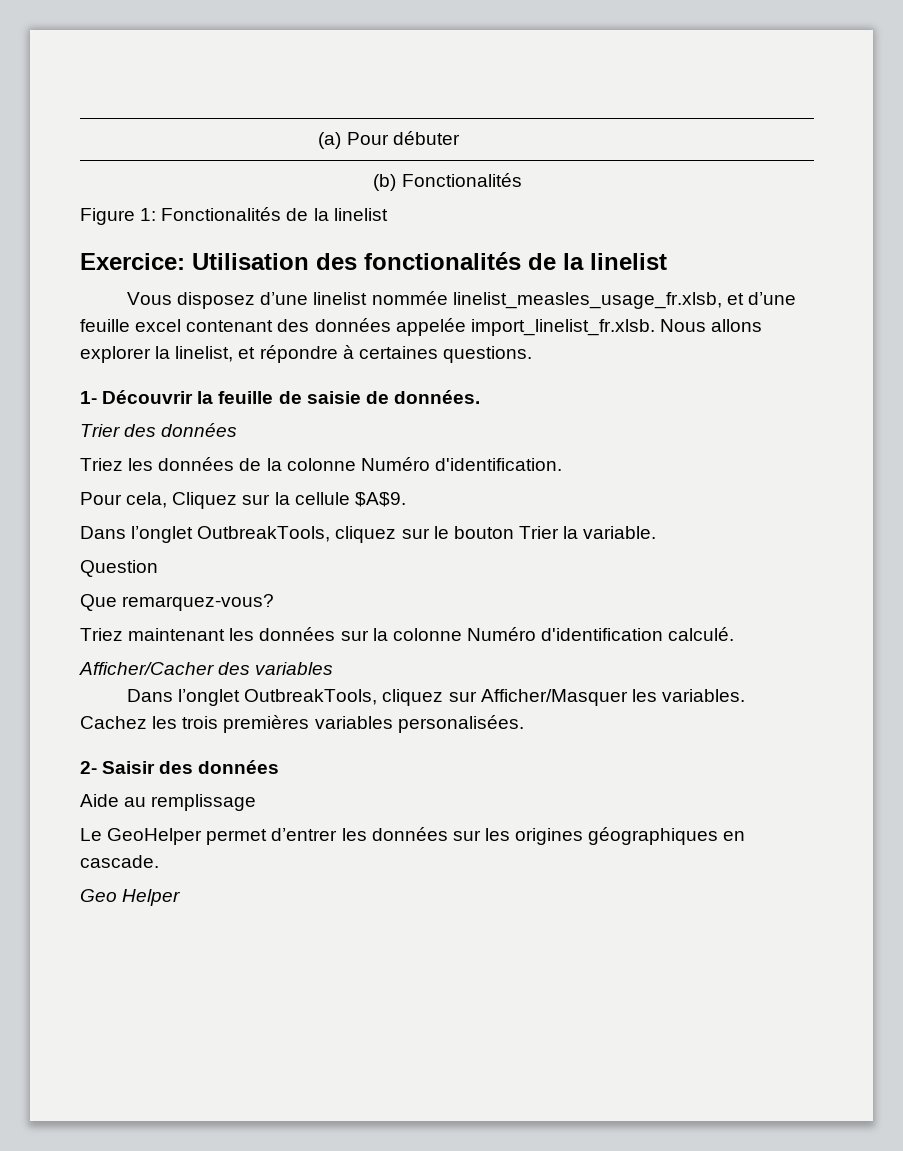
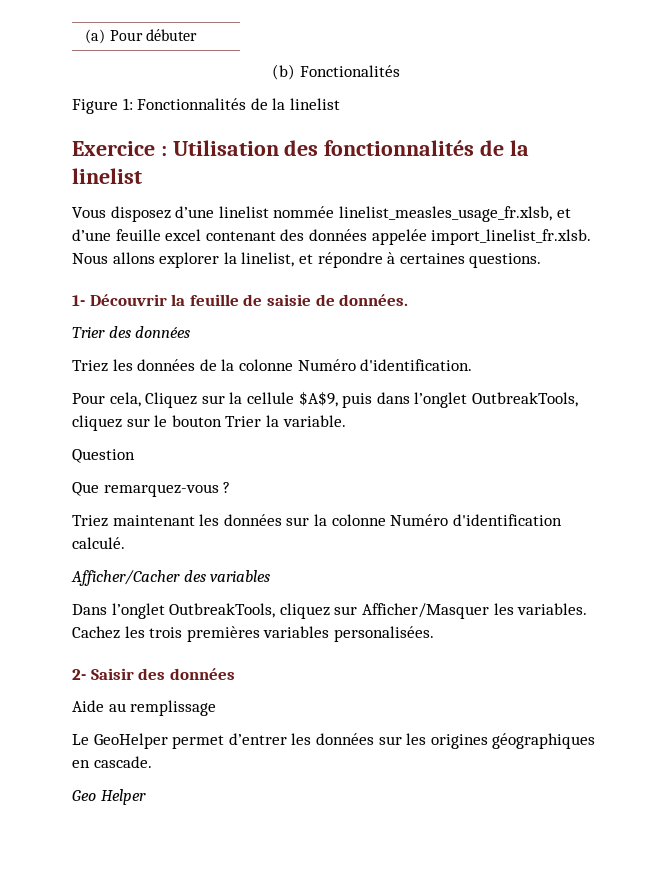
- Figure 1: Fonctionalités de la linelist
- Exercice: Utilisation des fonctionalités de la linelist
+ Figure 1: Fonctionnalités de la linelist
+ Exercice : Utilisation des fonctionnalités de la linelist
- Pour cela, Cliquez sur la cellule $A$9.
- Dans l’onglet OutbreakTools, cliquez sur le bouton Trier la variable.
+ Pour cela, Cliquez sur la cellule $A$9, puis dans l’onglet OutbreakTools, cliquez sur le bouton Trier la variable.
- Que remarquez-vous?
+ Que remarquez-vous ?

